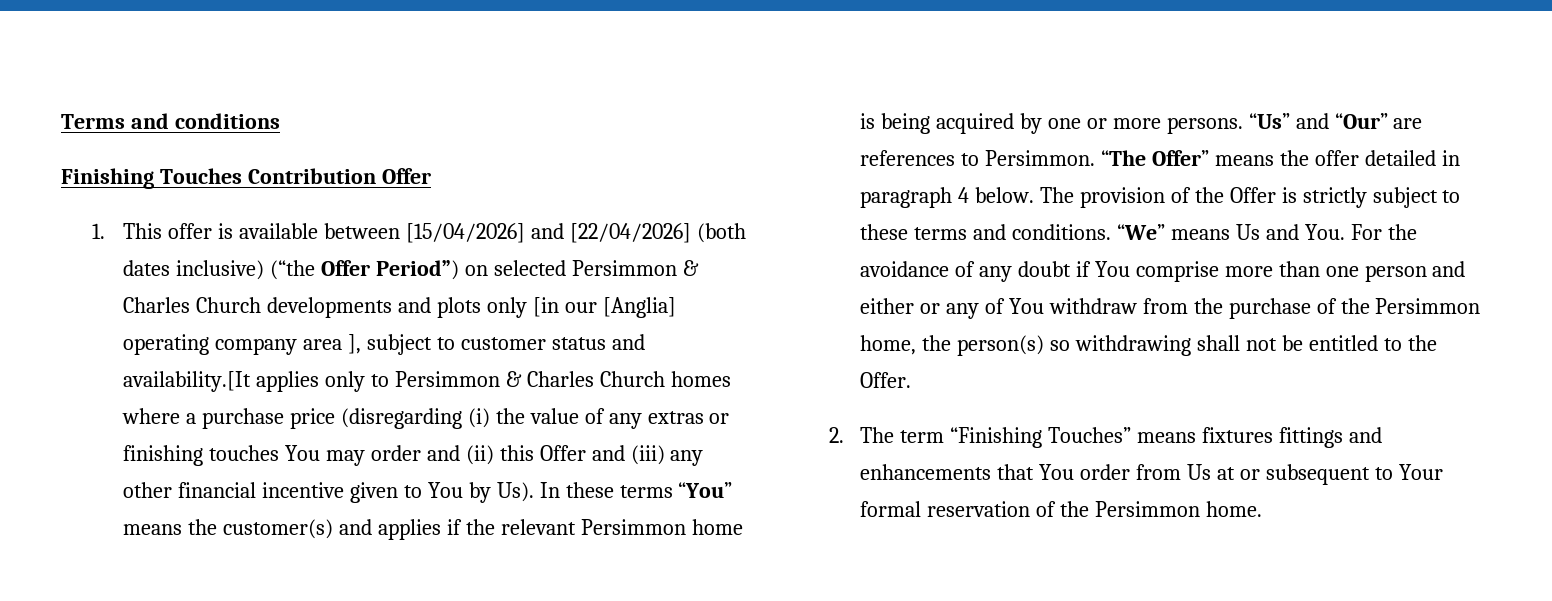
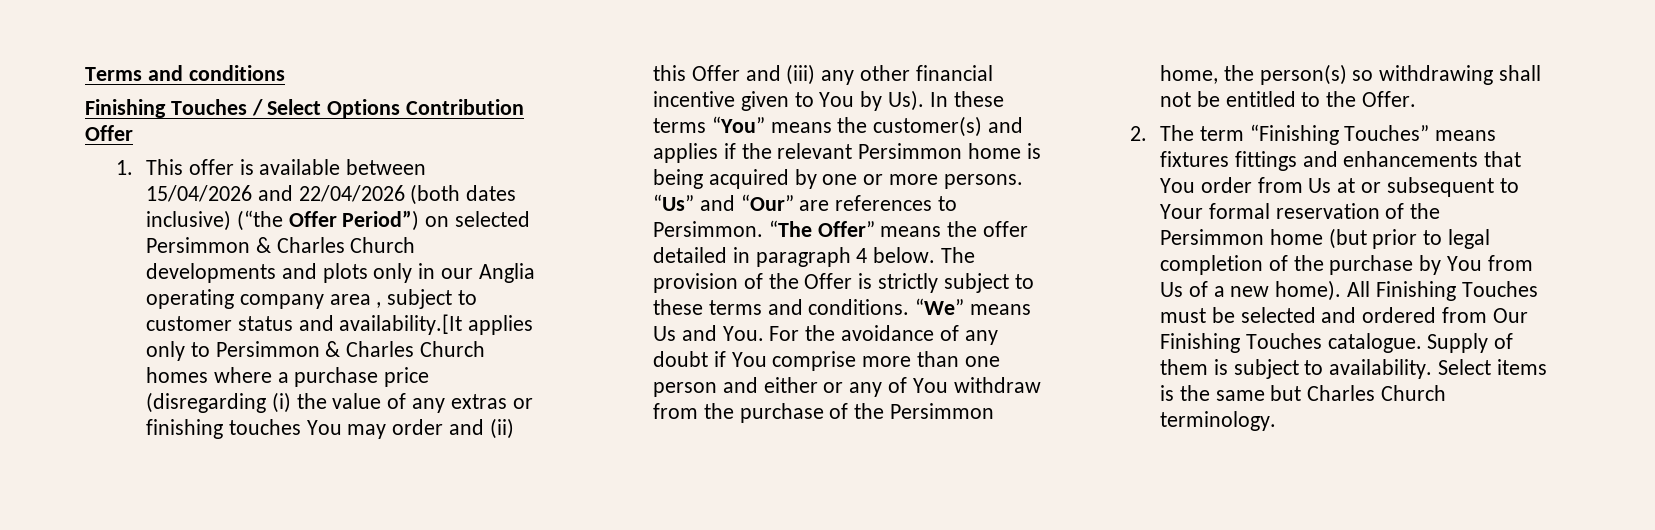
- Finishing Touches Contribution Offer
+ Finishing Touches / Select Options Contribution Offer
- 1. This offer is available between [15/04/2026] and [22/04/2026] (both dates inclusive) (“the Offer Period”) on selected Persimmon & Charles Church developments and plots only [in our [Anglia] operating company area ], subject to customer status and availability.[It applies only to Persimmon & Charles Church homes where a purchase price (disregarding (i) the value of any extras or finishing touches You may order and (ii) this Offer and (iii) any other financial incentive given to You by Us). In these terms “You” means the customer(s) and applies if the relevant Persimmon home is being acquired by one or more persons.
+ 1. This offer is available between 15/04/2026 and 22/04/2026 (both dates inclusive) (“the Offer Period”) on selected Persimmon & Charles Church developments and plots only in our Anglia operating company area , subject to customer status and availability.[It applies only to Persimmon & Charles Church homes where a purchase price (disregarding (i) the value of any extras or finishing touches You may order and (ii) this Offer and (iii) any other financial incentive given to You by Us). In these terms “You” means the customer(s) and applies if the relevant Persimmon home is being acquired by one or more persons.
- 2. The term “Finishing Touches” means fixtures fittings and enhancements that You order from Us at or subsequent to Your formal reservation of the Persimmon home.
+ 2. The term “Finishing Touches” means fixtures fittings and enhancements that You order from Us at or subsequent to Your formal reservation of the Persimmon home (but prior to legal completion of the purchase by You from Us of a new home). All Finishing Touches must be selected and ordered from Our Finishing Touches catalogue. Supply of them is subject to availability. Select items is the same but Charles Church terminology.

